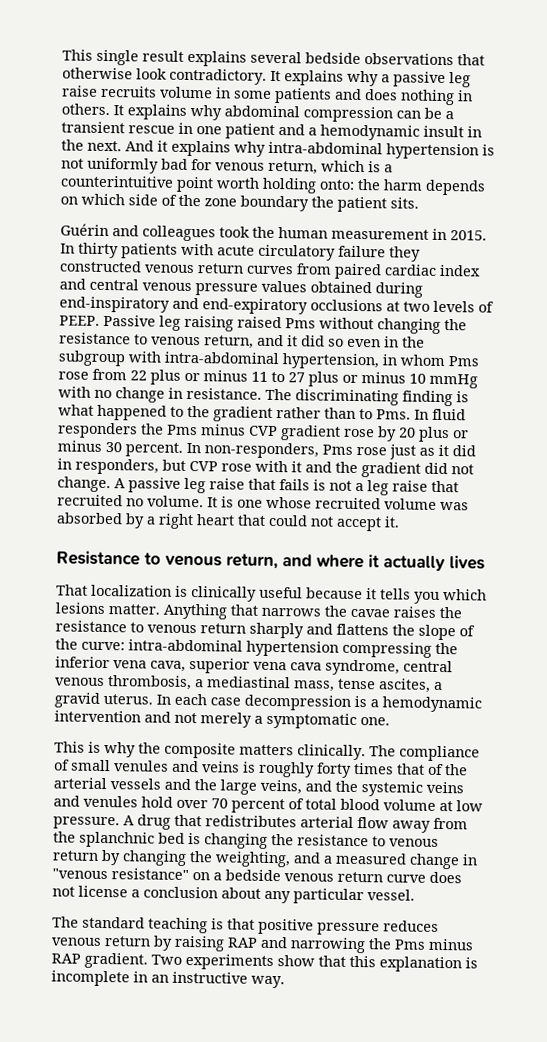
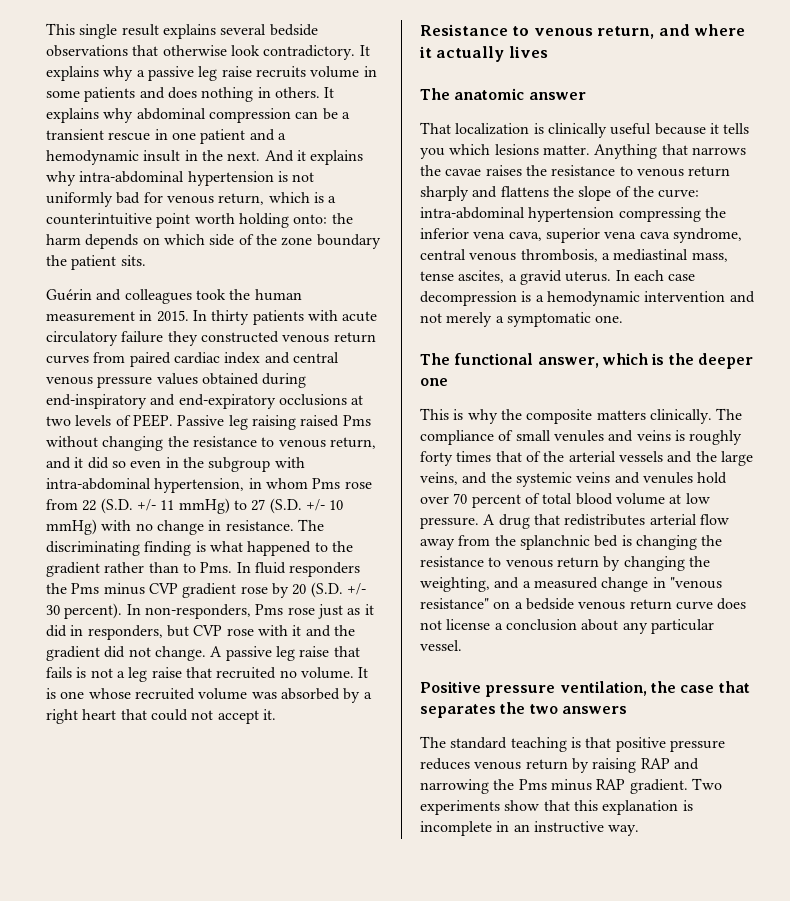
- Passive leg raising raised Pms without changing the resistance to venous return, and it did so even in the subgroup with intra-abdominal hypertension, in whom Pms rose from 22 plus or minus 11 to 27 plus or minus 10 mmHg with no change in resistance.
+ Passive leg raising raised Pms without changing the resistance to venous return, and it did so even in the subgroup with intra-abdominal hypertension, in whom Pms rose from 22 (S.D. +/- 11 mmHg) to 27 (S.D. +/- 10 mmHg) with no change in resistance.
- The discriminating finding is what happened to the gradient rather than to Pms. In fluid responders the Pms minus CVP gradient rose by 20 plus or minus 30 percent.
+ The discriminating finding is what happened to the gradient rather than to Pms. In fluid responders the Pms minus CVP gradient rose by 20 (S.D. +/- 30 percent).
+ The anatomic answer
+ The functional answer, which is the deeper one
+ Positive pressure ventilation, the case that separates the two answers

